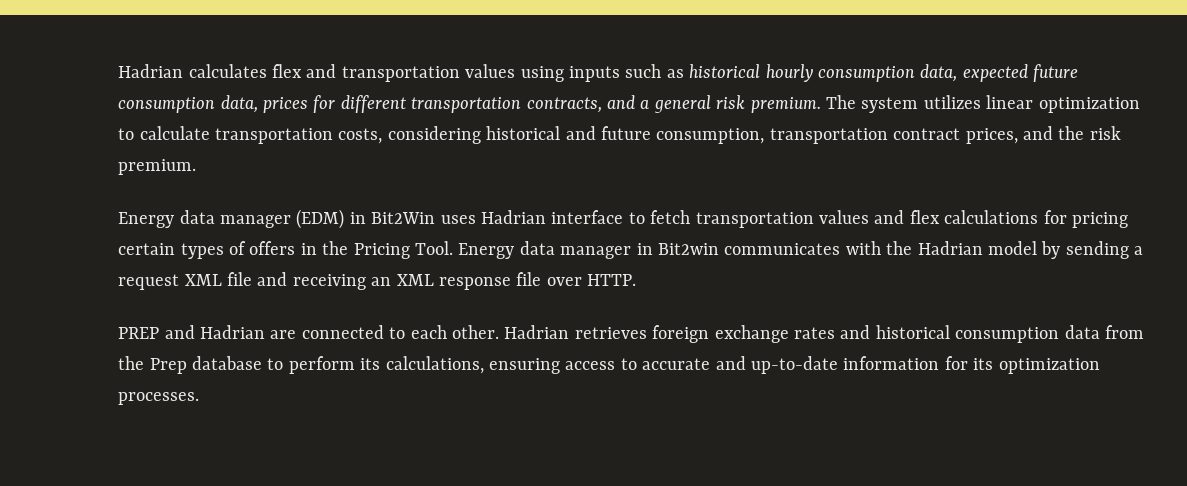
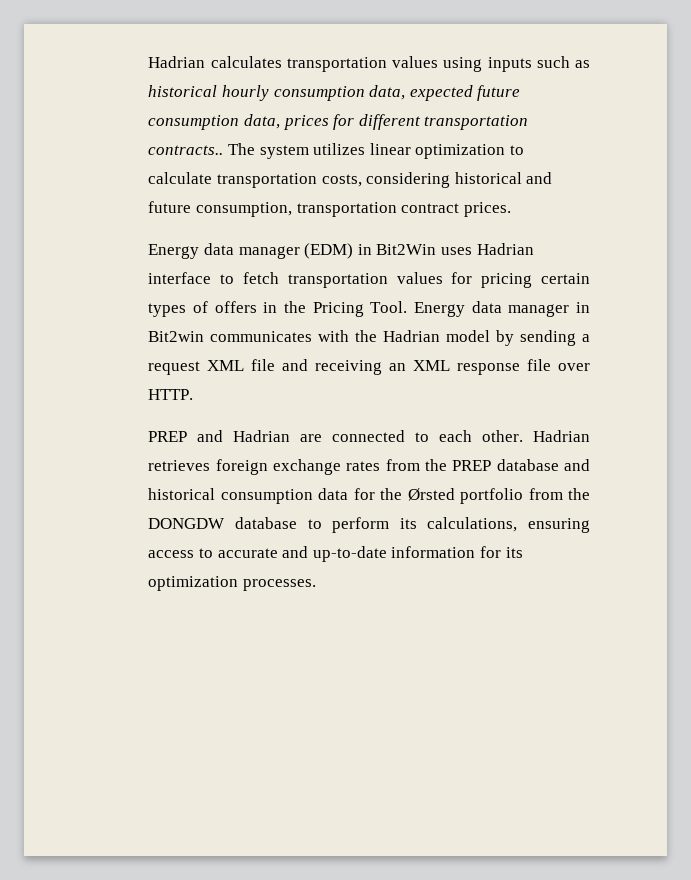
- Hadrian calculates flex and transportation values using inputs such as historical hourly consumption data, expected future consumption data, prices for different transportation contracts, and a general risk premium.
+ Hadrian calculates transportation values using inputs such as historical hourly consumption data, expected future consumption data, prices for different transportation contracts..
- The system utilizes linear optimization to calculate transportation costs, considering historical and future consumption, transportation contract prices, and the risk premium.
+ The system utilizes linear optimization to calculate transportation costs, considering historical and future consumption, transportation contract prices.
- Energy data manager (EDM) in Bit2Win uses Hadrian interface to fetch transportation values and flex calculations for pricing certain types of offers in the Pricing Tool.
+ Energy data manager (EDM) in Bit2Win uses Hadrian interface to fetch transportation values for pricing certain types of offers in the Pricing Tool.
- Hadrian retrieves foreign exchange rates and historical consumption data from the Prep database to perform its calculations, ensuring access to accurate and up-to-date information for its optimization processes.
+ Hadrian retrieves foreign exchange rates from the PREP database and historical consumption data for the Ørsted portfolio from the DONGDW database to perform its calculations, ensuring access to accurate and up-to-date information for its optimization processes.

